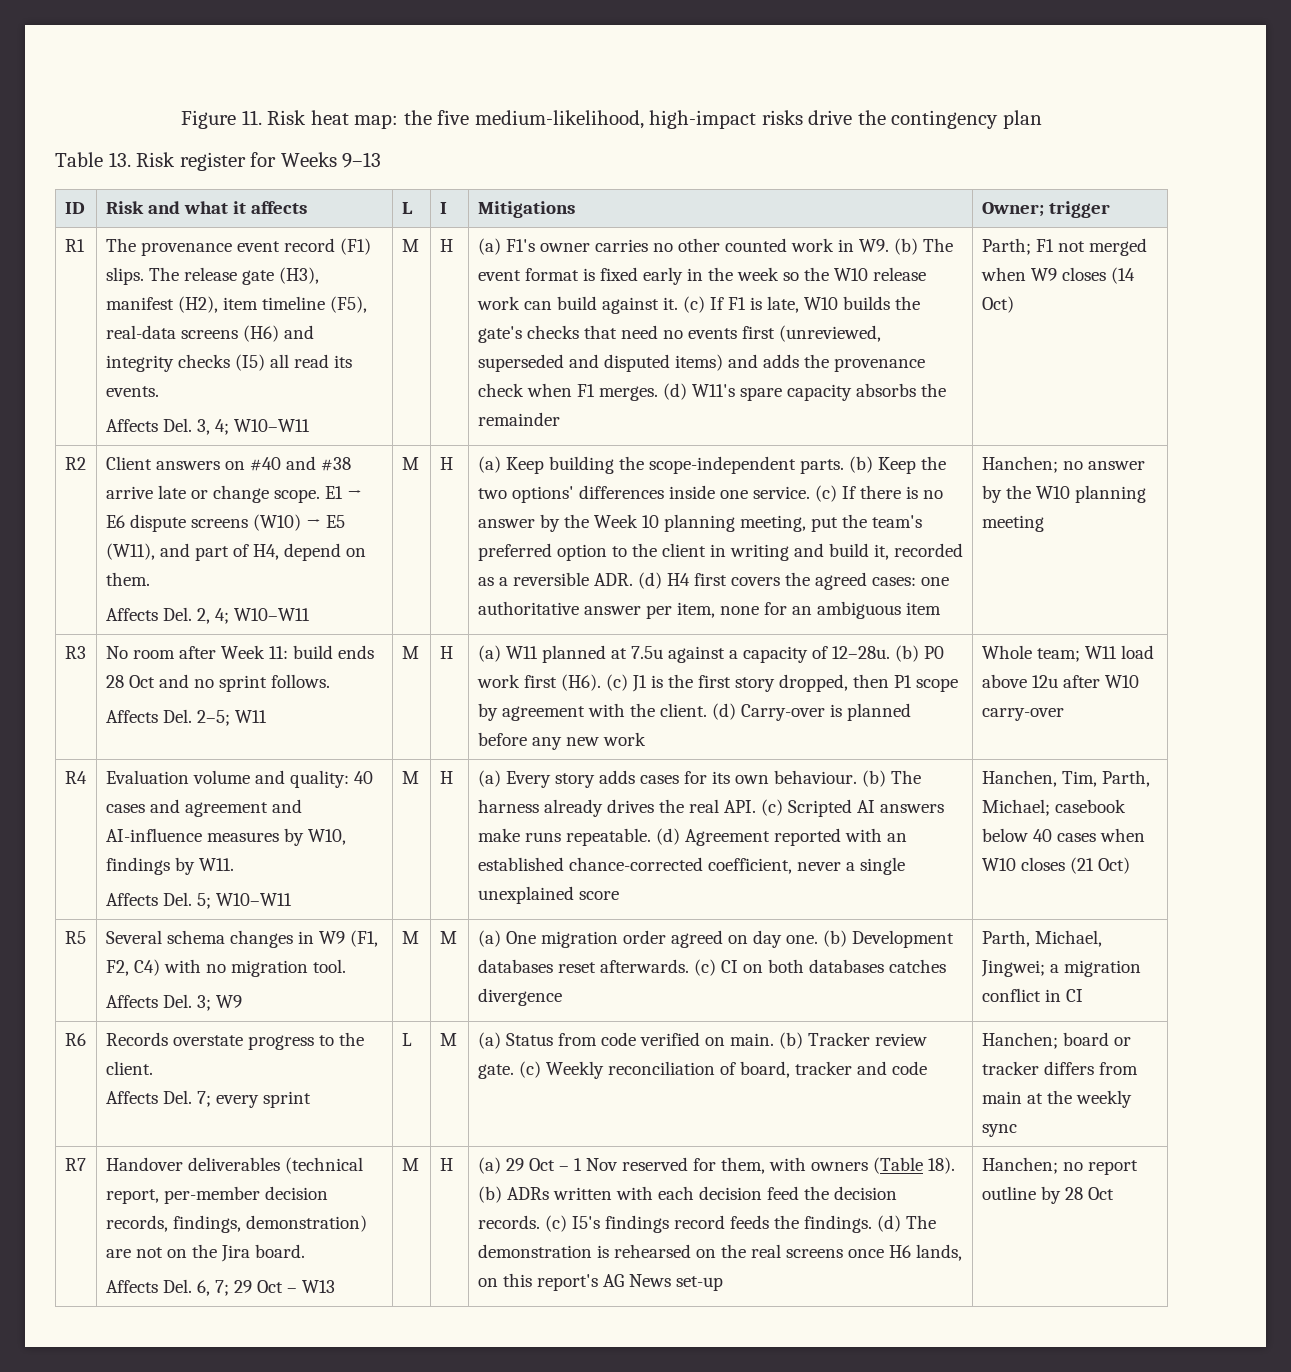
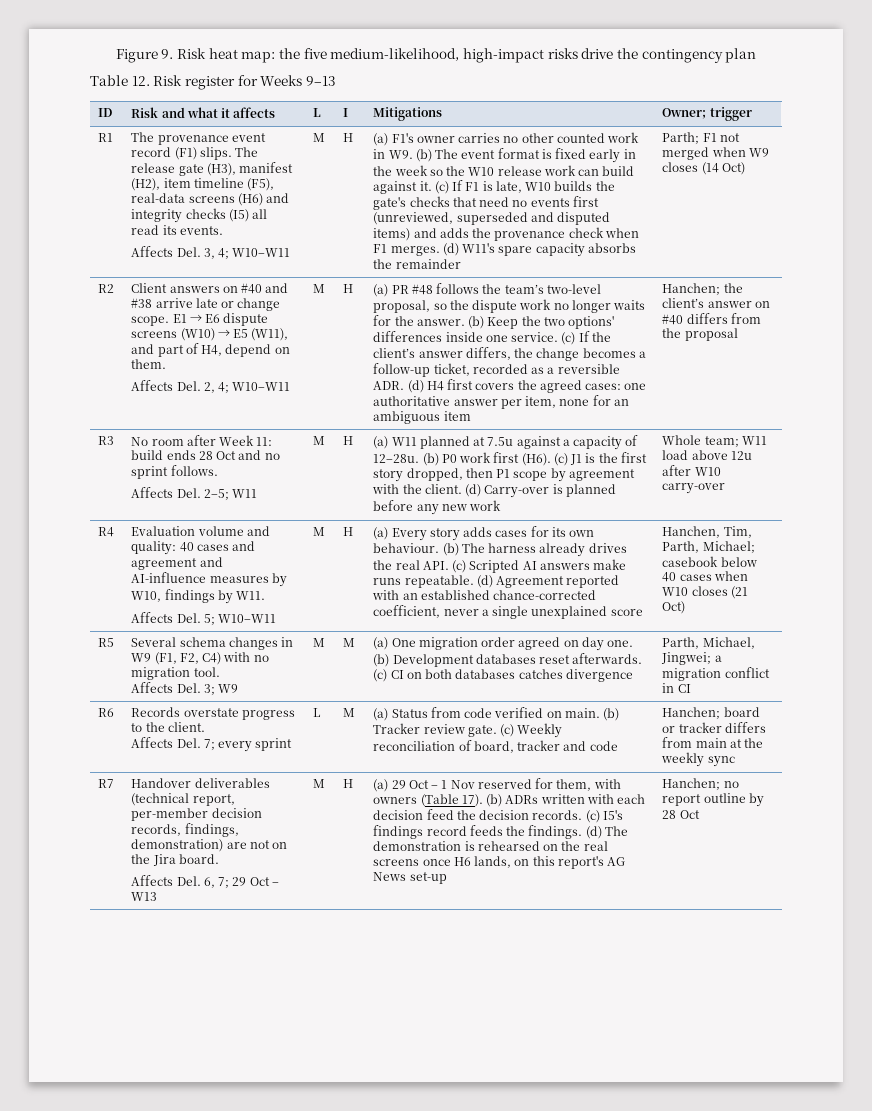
- Figure 11. Risk heat map: the five medium-likelihood, high-impact risks drive the contingency plan
+ Figure 9. Risk heat map: the five medium-likelihood, high-impact risks drive the contingency plan
- Table 13. Risk register for Weeks 9–13
+ Table 12. Risk register for Weeks 9–13
- (a) Keep building the scope-independent parts.
+ (a) PR #48 follows the team’s two-level proposal, so the dispute work no longer waits for the answer.
- (c) If there is no answer by the Week 10 planning meeting, put the team's preferred option to the client in writing and build it, recorded as a reversible ADR. (d) H4 first covers the agreed cases: one authoritative answer per item, none for an ambiguous item
+ (c) If the client’s answer differs, the change becomes a follow-up ticket, recorded as a reversible ADR. (d) H4 first covers the agreed cases: one authoritative answer per item, none for an ambiguous item
- Hanchen; no answer by the W10 planning meeting
+ Hanchen; the client’s answer on #40 differs from the proposal
- (a) 29 Oct – 1 Nov reserved for them, with owners (Table 18).
+ (a) 29 Oct – 1 Nov reserved for them, with owners (Table 17).

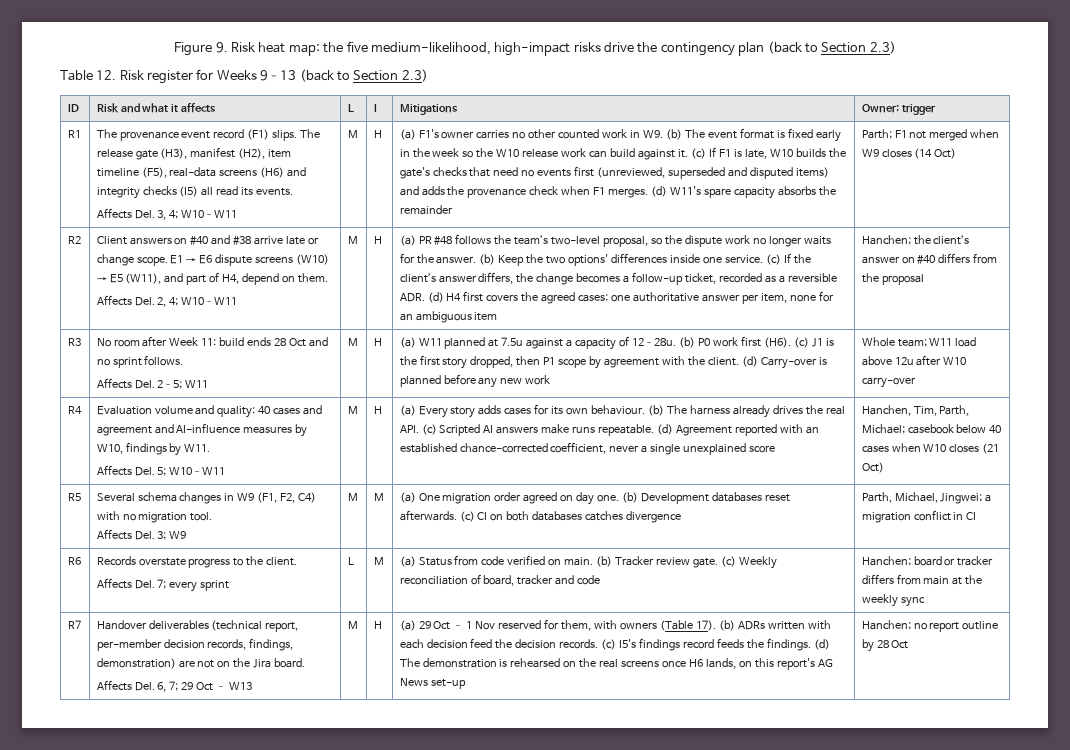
- Figure 9. Risk heat map: the five medium-likelihood, high-impact risks drive the contingency plan
+ Figure 9. Risk heat map: the five medium-likelihood, high-impact risks drive the contingency plan (back to Section 2.3)
- Table 12. Risk register for Weeks 9–13
+ Table 12. Risk register for Weeks 9–13 (back to Section 2.3)

